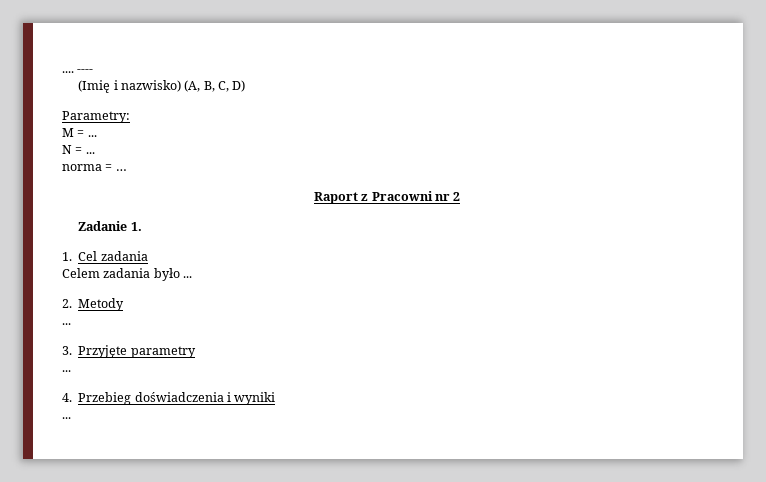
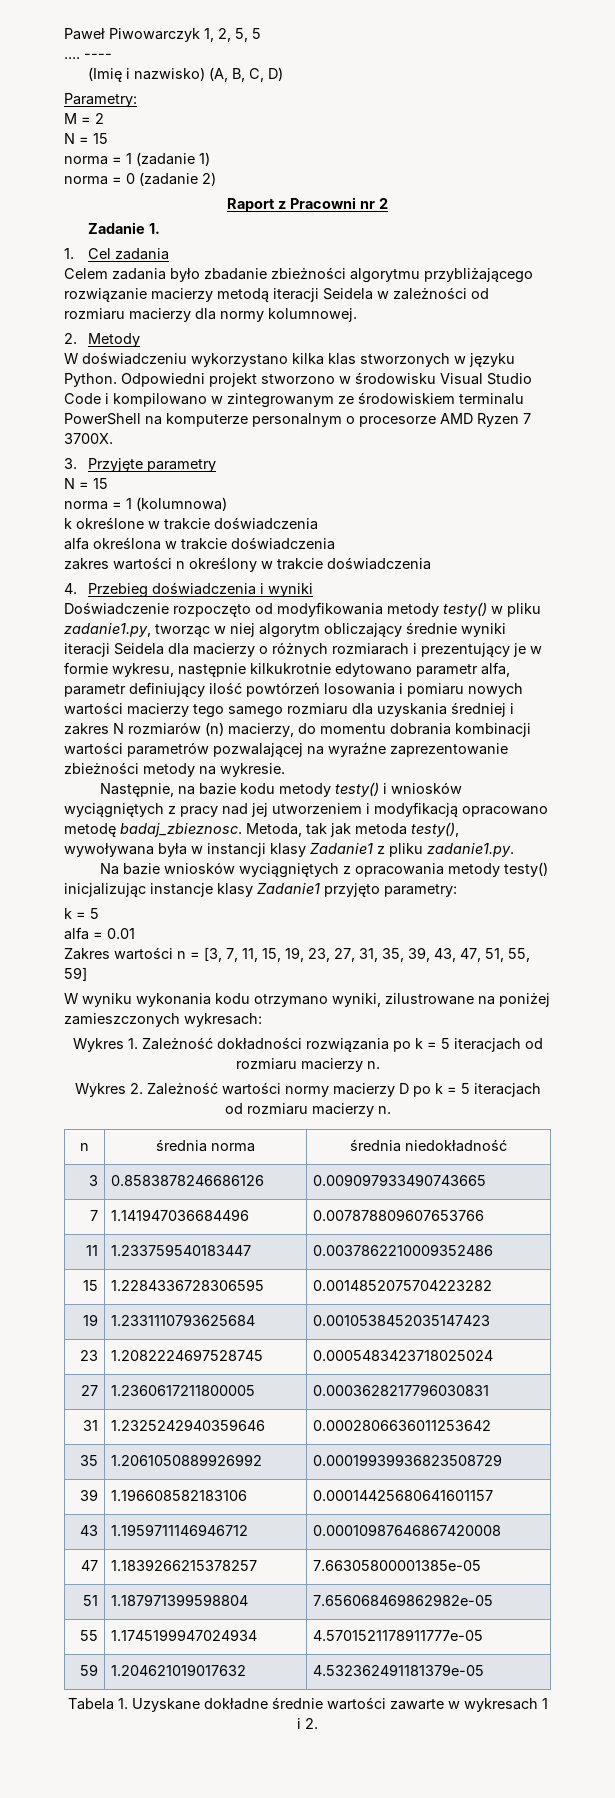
+ Paweł Piwowarczyk 1, 2, 5, 5
- M = ...
- N = ...
- norma = …
+ M = 2
+ N = 15
+ norma = 1 (zadanie 1)
+ norma = 0 (zadanie 2)
- Celem zadania było ...
+ Celem zadania było zbadanie zbieżności algorytmu przybliżającego rozwiązanie macierzy metodą iteracji Seidela w zależności od rozmiaru macierzy dla normy kolumnowej.
  2. Metody
- ...
+ W doświadczeniu wykorzystano kilka klas stworzonych w języku Python. Odpowiedni projekt stworzono w środowisku Visual Studio Code i kompilowano w zintegrowanym ze środowiskiem terminalu PowerShell na komputerze personalnym o procesorze AMD Ryzen 7 3700X.
  3. Przyjęte parametry
- ...
+ N = 15
+ norma = 1 (kolumnowa)
+ k określone w trakcie doświadczenia
+ alfa określona w trakcie doświadczenia
+ zakres wartości n określony w trakcie doświadczenia
  4. Przebieg doświadczenia i wyniki
- ...
+ Doświadczenie rozpoczęto od modyfikowania metody testy() w pliku zadanie1.py, tworząc w niej algorytm obliczający średnie wyniki iteracji Seidela dla macierzy o różnych rozmiarach i prezentujący je w formie wykresu, następnie kilkukrotnie edytowano parametr alfa, parametr definiujący ilość powtórzeń losowania i pomiaru nowych wartości macierzy tego samego rozmiaru dla uzyskania średniej i zakres N rozmiarów (n) macierzy, do momentu dobrania kombinacji wartości parametrów pozwalającej na wyraźne zaprezentowanie zbieżności metody na wykresie.
+ Następnie, na bazie kodu metody testy() i wniosków wyciągniętych z pracy nad jej utworzeniem i modyfikacją opracowano metodę badaj_zbieznosc. Metoda, tak jak metoda testy(), wywoływana była w instancji klasy Zadanie1 z pliku zadanie1.py.
+ Na bazie wniosków wyciągniętych z opracowania metody testy() inicjalizując instancje klasy Zadanie1 przyjęto parametry:
+ k = 5
+ alfa = 0.01
+ Zakres wartości n = [3, 7, 11, 15, 19, 23, 27, 31, 35, 39, 43, 47, 51, 55, 59]
+ W wyniku wykonania kodu otrzymano wyniki, zilustrowane na poniżej zamieszczonych wykresach:
+ Wykres 1. Zależność dokładności rozwiązania po k = 5 iteracjach od rozmiaru macierzy n.
+ Wykres 2. Zależność wartości normy macierzy D po k = 5 iteracjach od rozmiaru macierzy n.
+ n | średnia norma | średnia niedokładność
+ 3 | 0.8583878246686126 | 0.009097933490743665
+ 7 | 1.141947036684496 | 0.007878809607653766
+ 11 | 1.233759540183447 | 0.0037862210009352486
+ 15 | 1.2284336728306595 | 0.0014852075704223282
+ 19 | 1.2331110793625684 | 0.0010538452035147423
+ 23 | 1.2082224697528745 | 0.0005483423718025024
+ 27 | 1.2360617211800005 | 0.0003628217796030831
+ 31 | 1.2325242940359646 | 0.0002806636011253642
+ 35 | 1.2061050889926992 | 0.00019939936823508729
+ 39 | 1.196608582183106 | 0.00014425680641601157
+ 43 | 1.1959711146946712 | 0.00010987646867420008
+ 47 | 1.1839266215378257 | 7.66305800001385e-05
+ 51 | 1.187971399598804 | 7.656068469862982e-05
+ 55 | 1.1745199947024934 | 4.5701521178911777e-05
+ 59 | 1.204621019017632 | 4.532362491181379e-05
+ Tabela 1. Uzyskane dokładne średnie wartości zawarte w wykresach 1 i 2.

